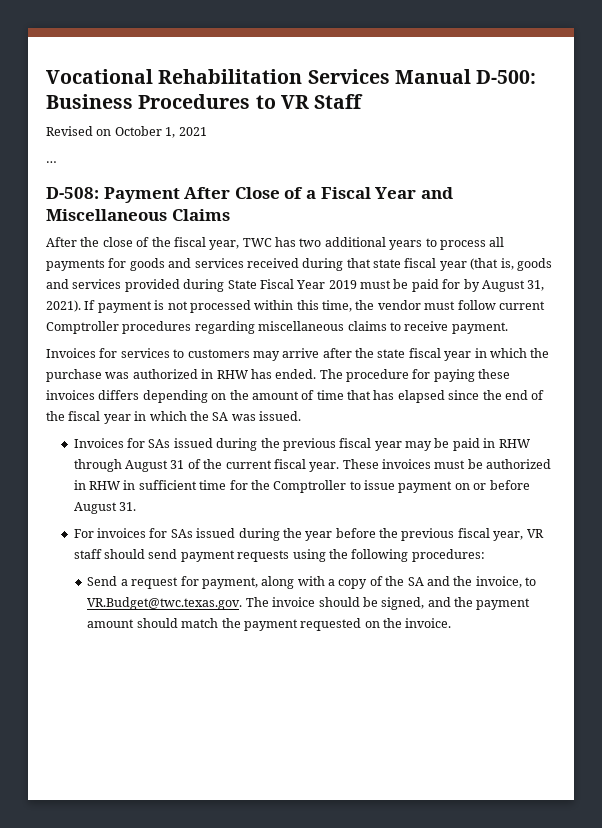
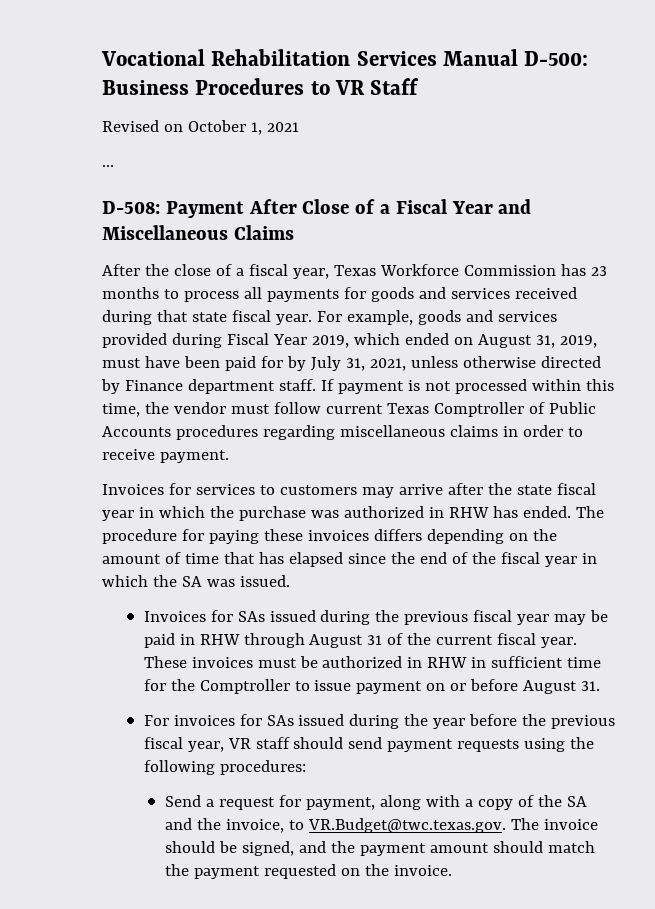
- After the close of the fiscal year, TWC has two additional years to process all payments for goods and services received during that state fiscal year (that is, goods and services provided during State Fiscal Year 2019 must be paid for by August 31, 2021).
+ After the close of a fiscal year, Texas Workforce Commission has 23 months to process all payments for goods and services received during that state fiscal year. For example, goods and services provided during Fiscal Year 2019, which ended on August 31, 2019, must have been paid for by July 31, 2021, unless otherwise directed by Finance department staff.
- If payment is not processed within this time, the vendor must follow current Comptroller procedures regarding miscellaneous claims to receive payment.
+ If payment is not processed within this time, the vendor must follow current Texas Comptroller of Public Accounts procedures regarding miscellaneous claims in order to receive payment.

